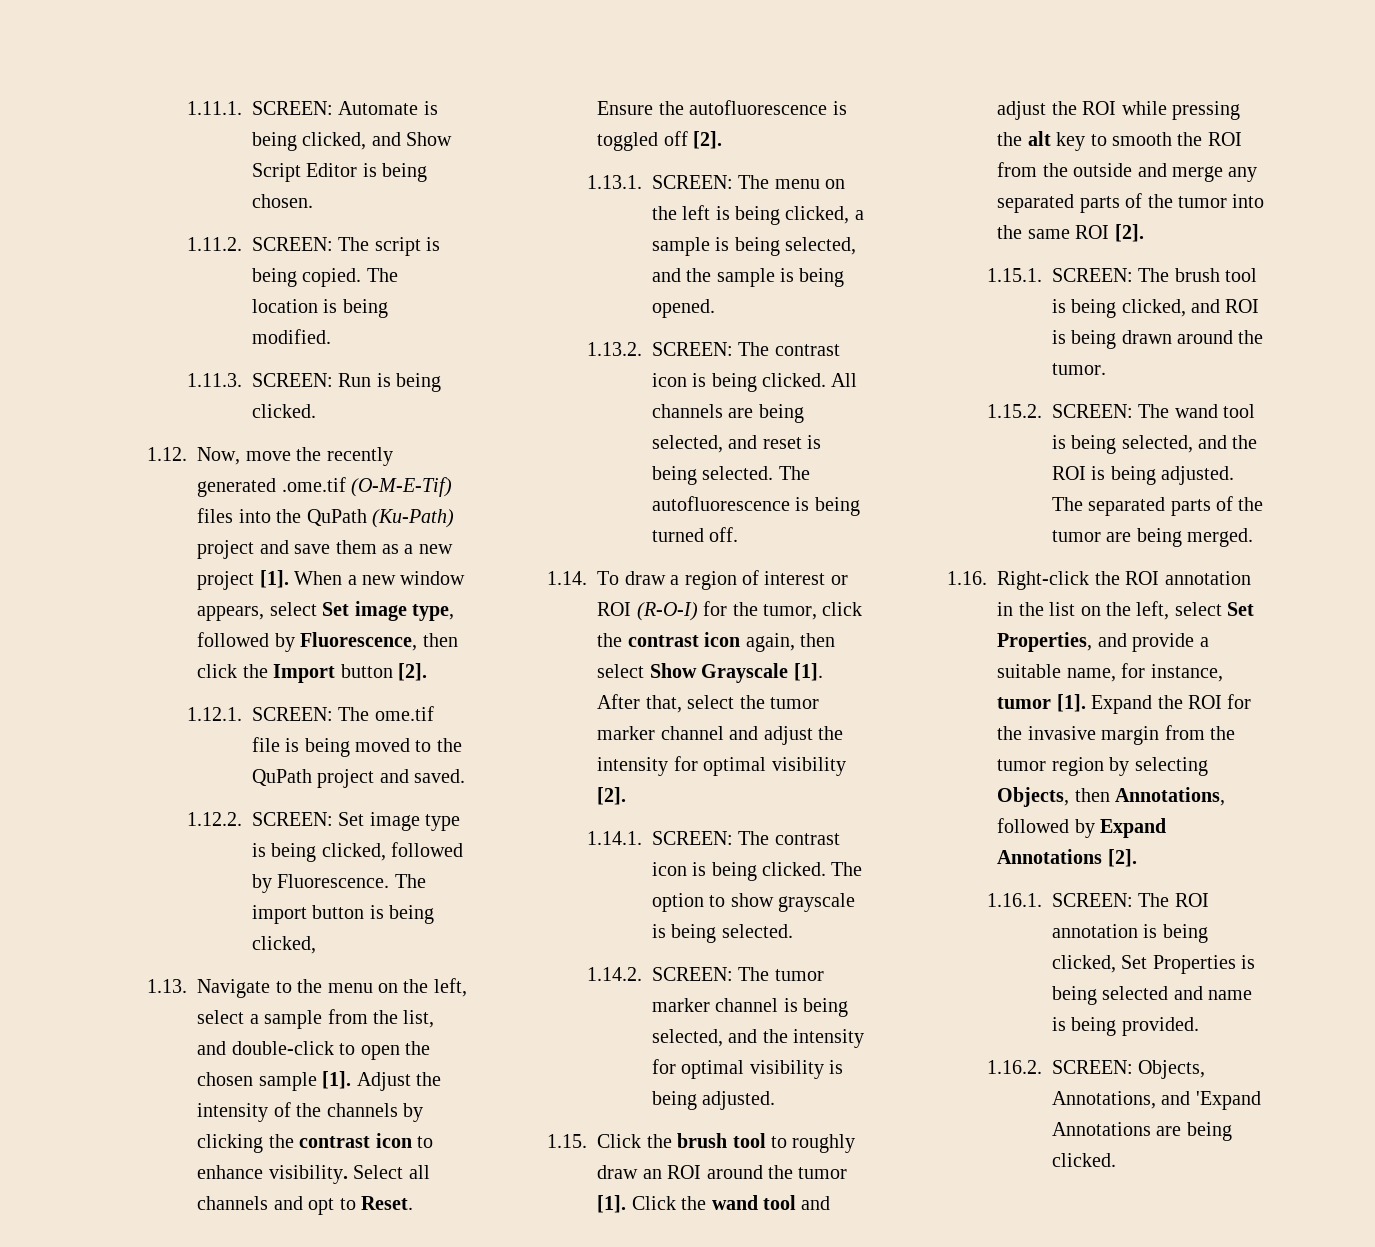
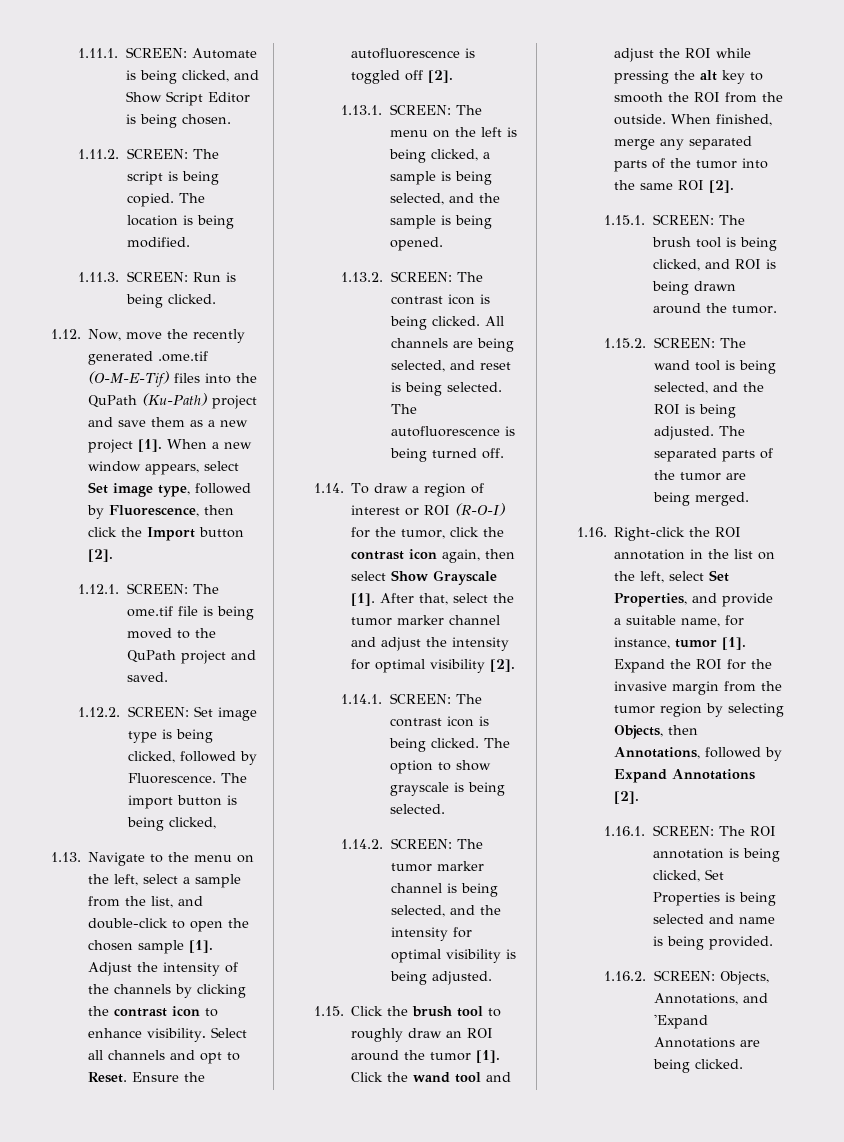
- Click the wand tool and adjust the ROI while pressing the alt key to smooth the ROI from the outside and merge any separated parts of the tumor into the same ROI [2].
+ Click the wand tool and adjust the ROI while pressing the alt key to smooth the ROI from the outside. When finished, merge any separated parts of the tumor into the same ROI [2].

